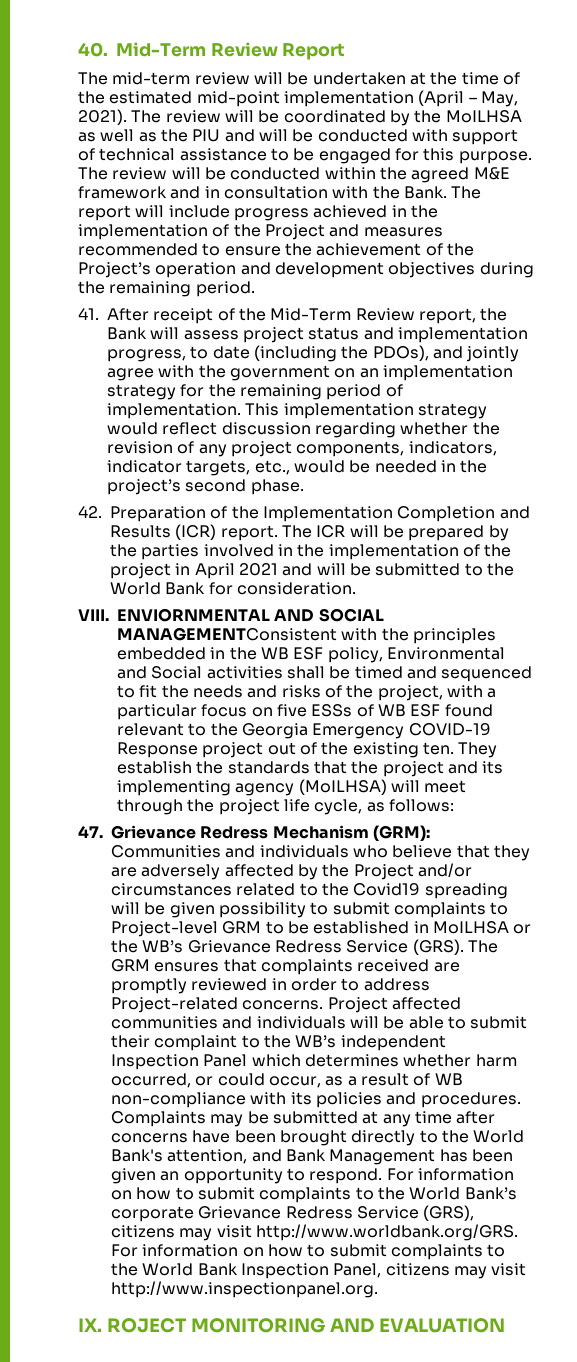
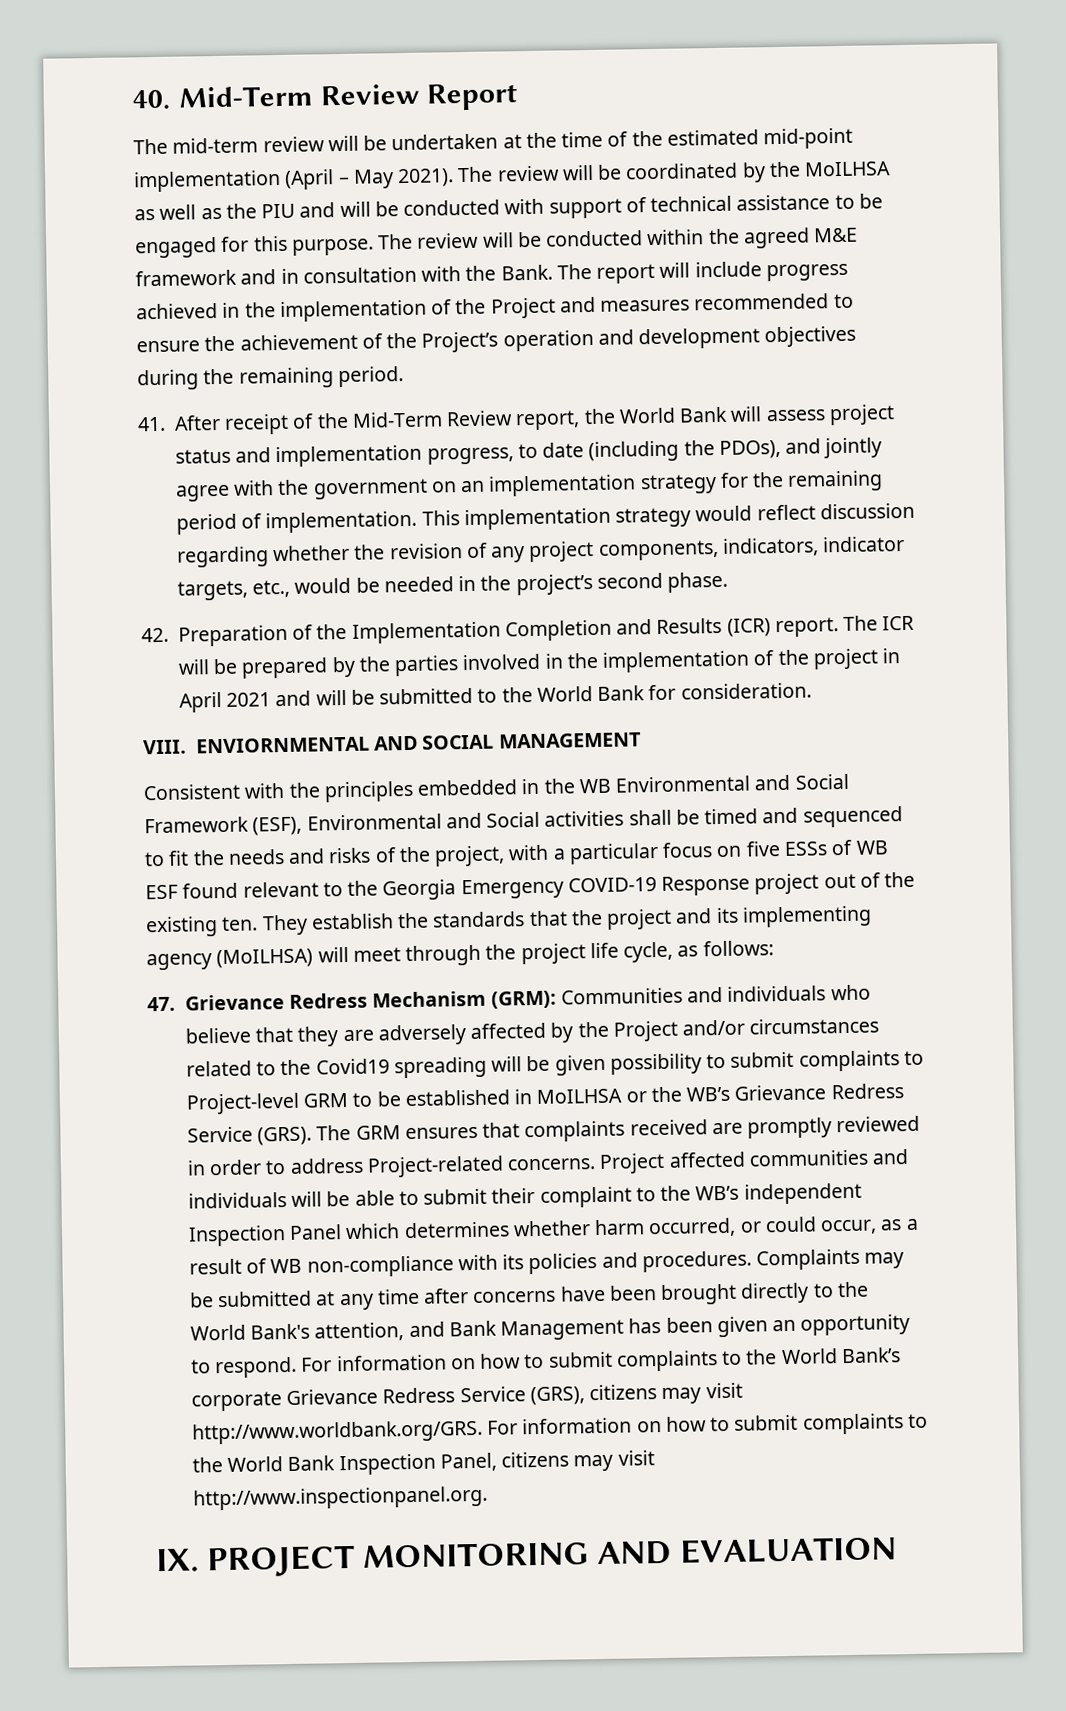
- The mid-term review will be undertaken at the time of the estimated mid-point implementation (April – May, 2021).
+ The mid-term review will be undertaken at the time of the estimated mid-point implementation (April – May 2021).
- 41. After receipt of the Mid-Term Review report, the Bank will assess project status and implementation progress, to date (including the PDOs), and jointly agree with the government on an implementation strategy for the remaining period of implementation.
+ 41. After receipt of the Mid-Term Review report, the World Bank will assess project status and implementation progress, to date (including the PDOs), and jointly agree with the government on an implementation strategy for the remaining period of implementation.
- ENVIORNMENTAL AND SOCIAL MANAGEMENTConsistent with the principles embedded in the WB ESF policy, Environmental and Social activities shall be timed and sequenced to fit the needs and risks of the project, with a particular focus on five ESSs of WB ESF found relevant to the Georgia Emergency COVID-19 Response project out of the existing ten.
+ ENVIORNMENTAL AND SOCIAL MANAGEMENT
+ Consistent with the principles embedded in the WB Environmental and Social Framework (ESF), Environmental and Social activities shall be timed and sequenced to fit the needs and risks of the project, with a particular focus on five ESSs of WB ESF found relevant to the Georgia Emergency COVID-19 Response project out of the existing ten.
- IX. ROJECT MONITORING AND EVALUATION
+ IX. PROJECT MONITORING AND EVALUATION

